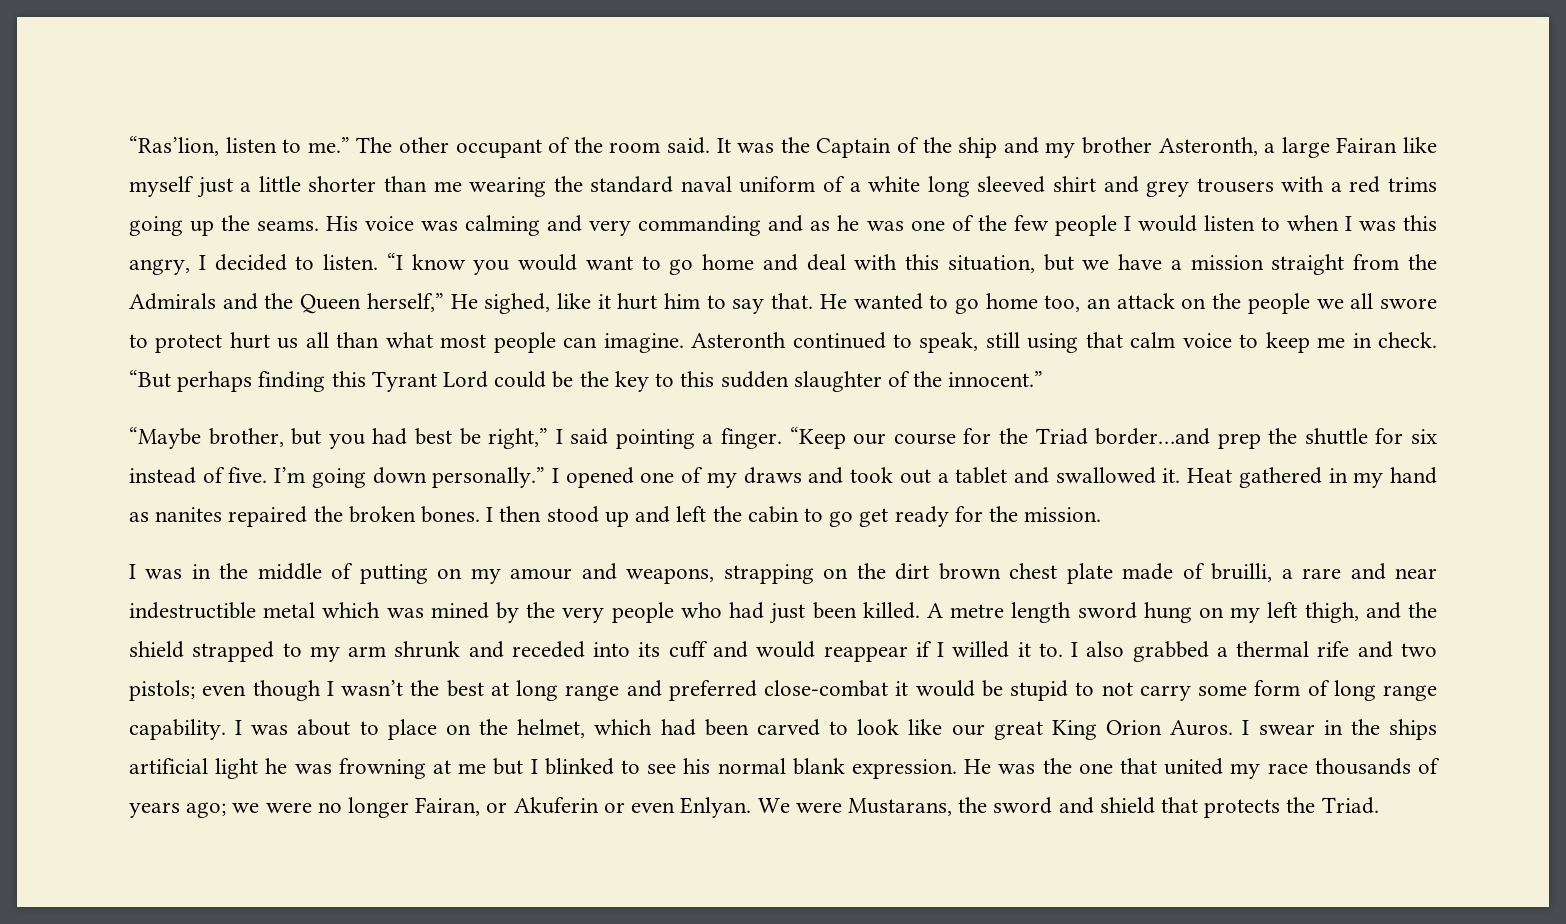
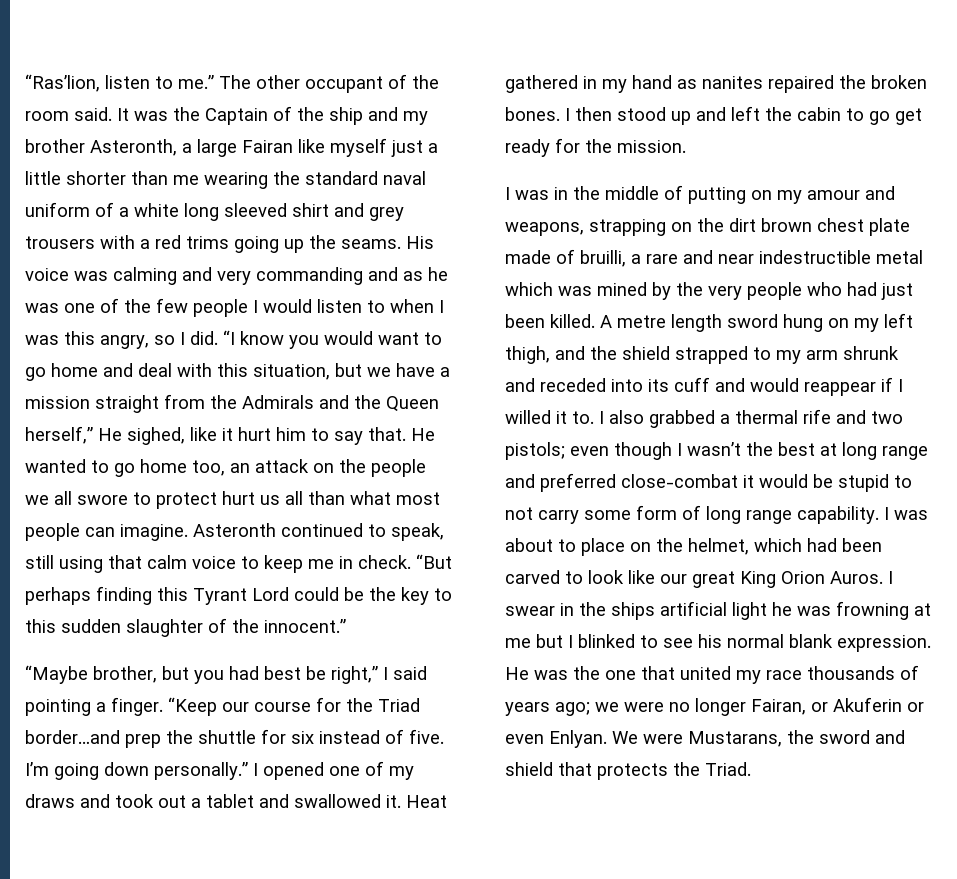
- His voice was calming and very commanding and as he was one of the few people I would listen to when I was this angry, I decided to listen.
+ His voice was calming and very commanding and as he was one of the few people I would listen to when I was this angry, so I did.

